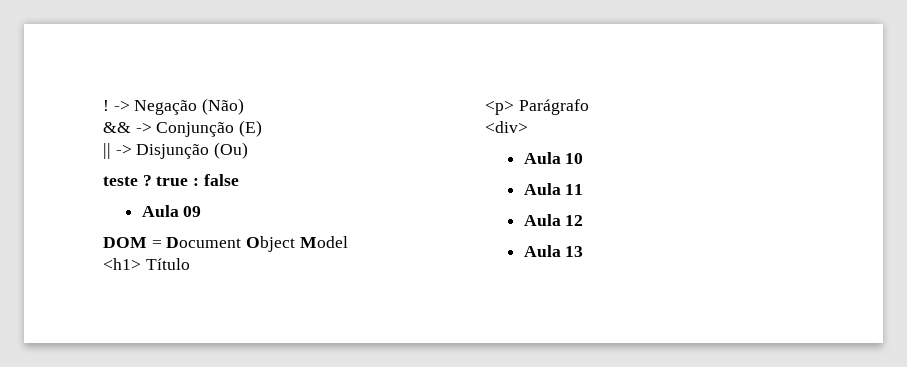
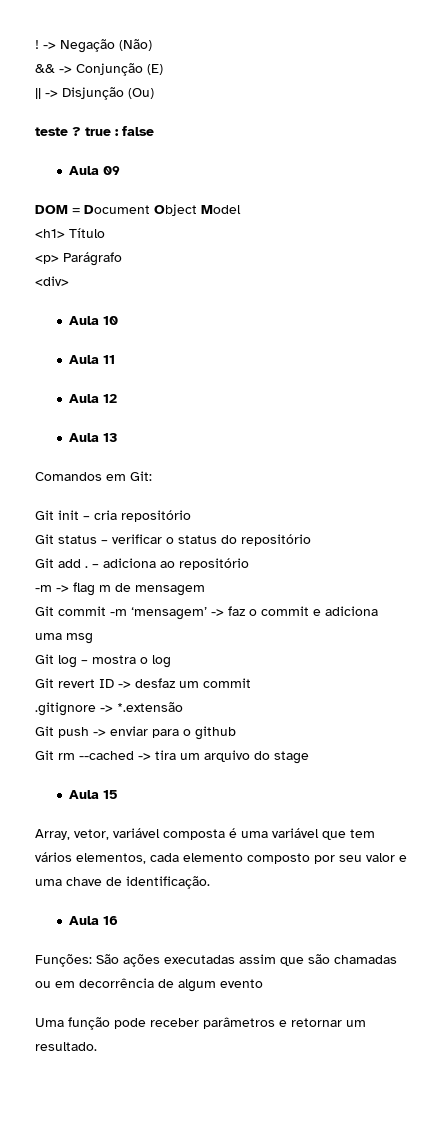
+ Comandos em Git:
+ Git init – cria repositório
+ Git status – verificar o status do repositório
+ Git add . – adiciona ao repositório
+ -m -> flag m de mensagem
+ Git commit -m ‘mensagem’ -> faz o commit e adiciona uma msg
+ Git log – mostra o log
+ Git revert ID -> desfaz um commit
+ .gitignore -> *.extensão
+ Git push -> enviar para o github
+ Git rm --cached -> tira um arquivo do stage
+ Aula 15
+ Array, vetor, variável composta é uma variável que tem vários elementos, cada elemento composto por seu valor e uma chave de identificação.
+ Aula 16
+ Funções: São ações executadas assim que são chamadas ou em decorrência de algum evento
+ Uma função pode receber parâmetros e retornar um resultado.

